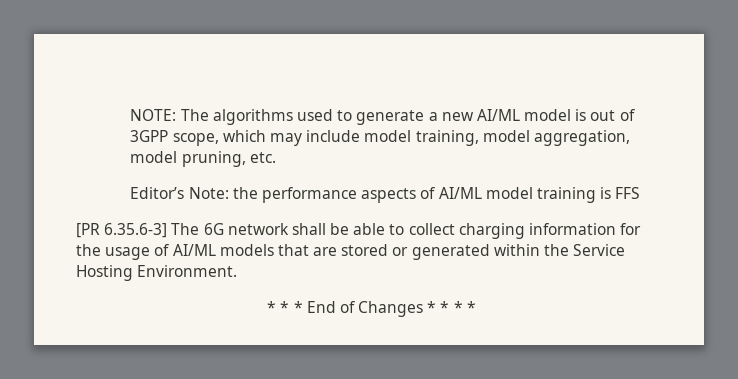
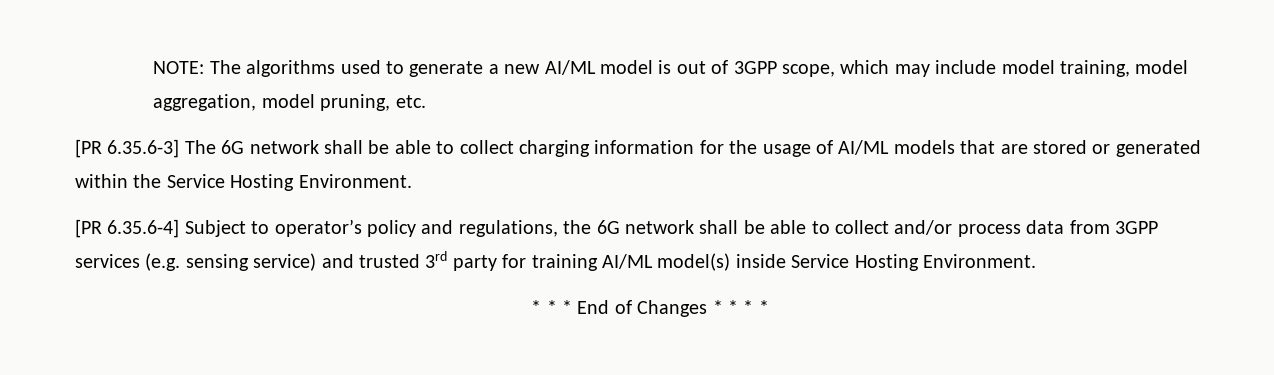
- Editor’s Note: the performance aspects of AI/ML model training is FFS
+ [PR 6.35.6-4] Subject to operator’s policy and regulations, the 6G network shall be able to collect and/or process data from 3GPP services (e.g. sensing service) and trusted 3rd party for training AI/ML model(s) inside Service Hosting Environment.

